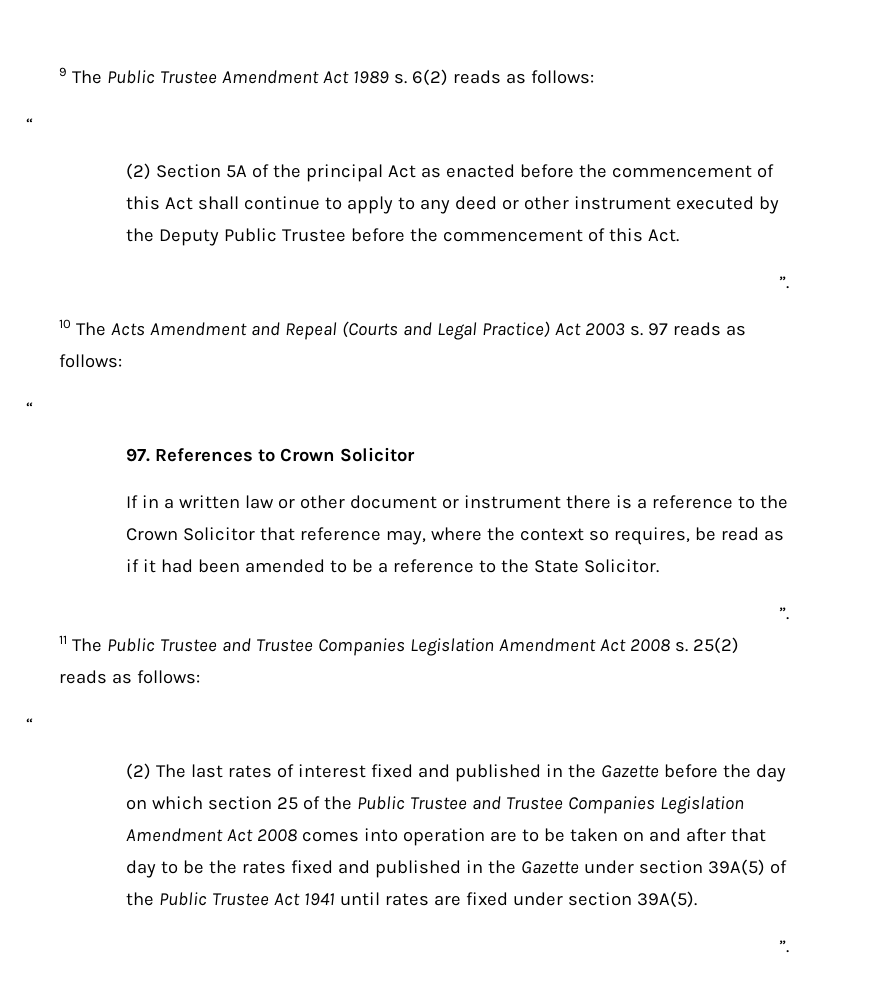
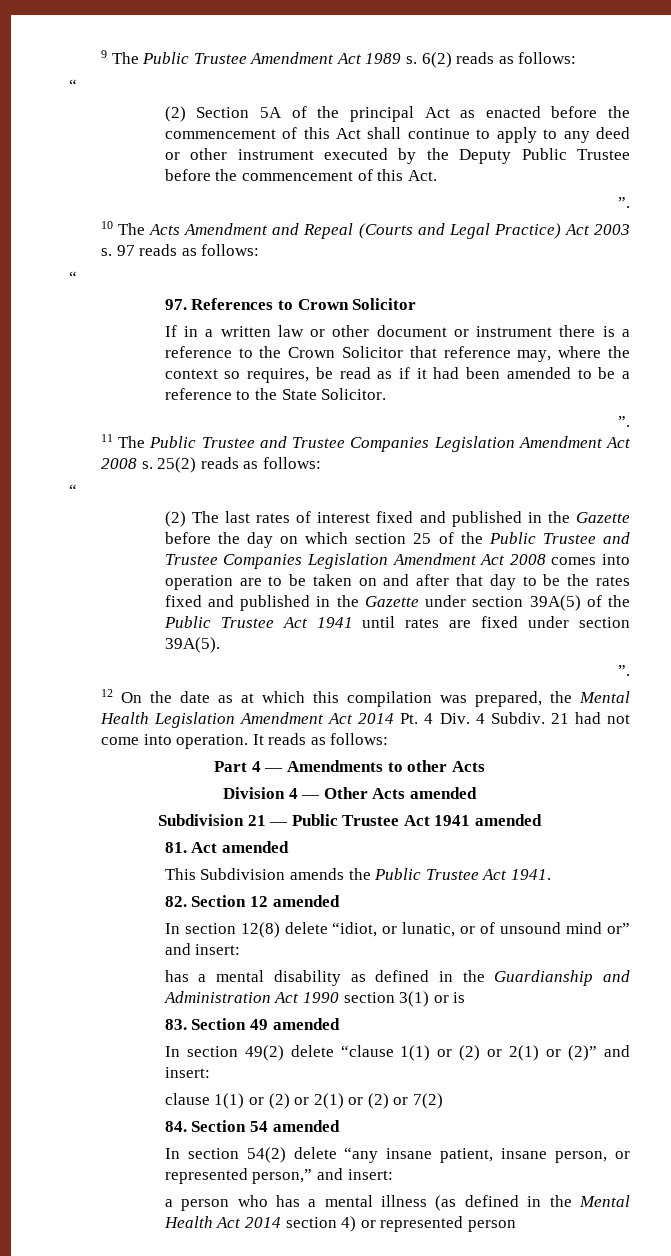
+ 12 On the date as at which this compilation was prepared, the Mental Health Legislation Amendment Act 2014 Pt. 4 Div. 4 Subdiv. 21 had not come into operation. It reads as follows:
+ Part 4 — Amendments to other Acts
+ Division 4 — Other Acts amended
+ Subdivision 21 — Public Trustee Act 1941 amended
+ 81. Act amended
+ This Subdivision amends the Public Trustee Act 1941.
+ 82. Section 12 amended
+ In section 12(8) delete “idiot, or lunatic, or of unsound mind or” and insert:
+ has a mental disability as defined in the Guardianship and Administration Act 1990 section 3(1) or is
+ 83. Section 49 amended
+ In section 49(2) delete “clause 1(1) or (2) or 2(1) or (2)” and insert:
+ clause 1(1) or (2) or 2(1) or (2) or 7(2)
+ 84. Section 54 amended
+ In section 54(2) delete “any insane patient, insane person, or represented person,” and insert:
+ a person who has a mental illness (as defined in the Mental Health Act 2014 section 4) or represented person

